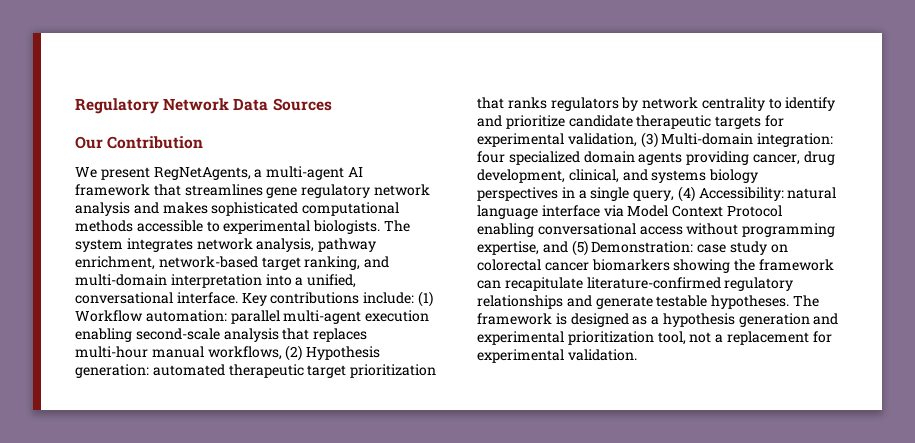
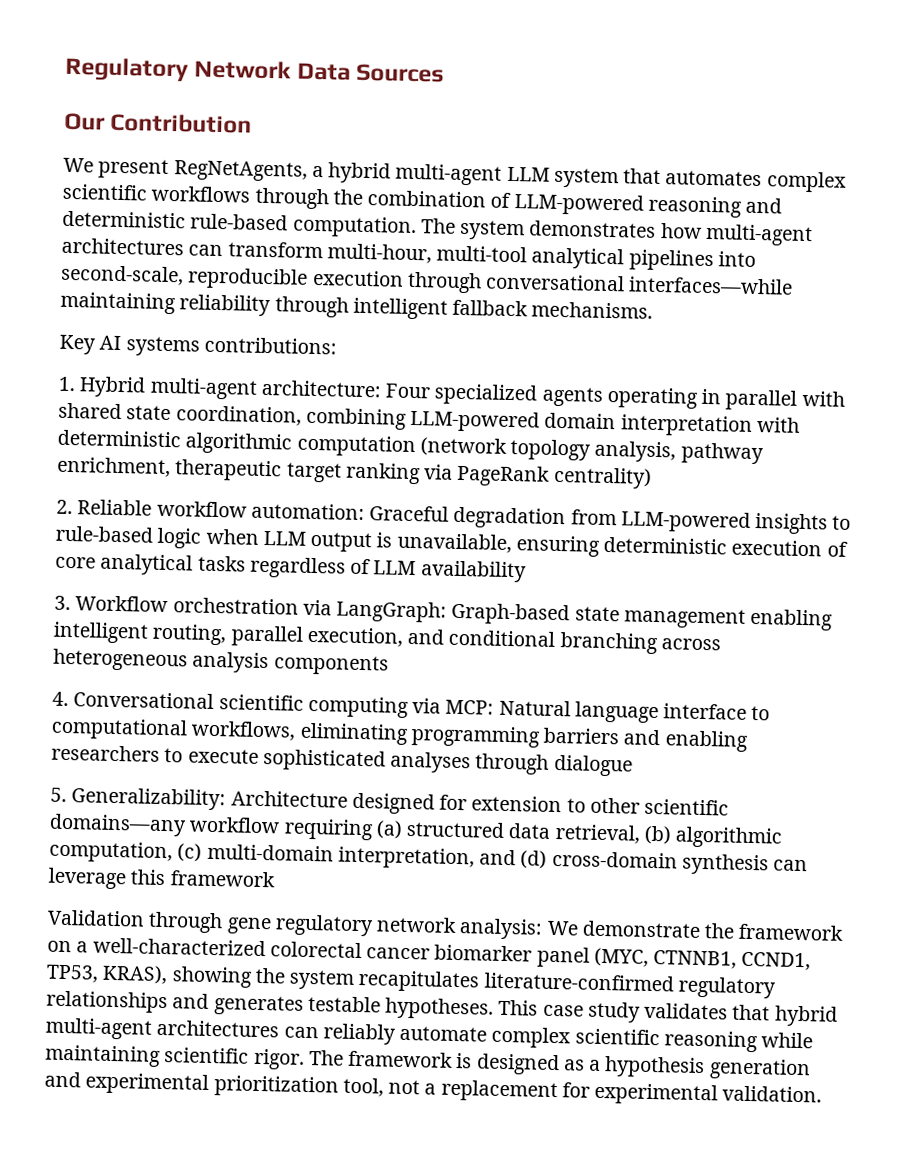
- We present RegNetAgents, a multi-agent AI framework that streamlines gene regulatory network analysis and makes sophisticated computational methods accessible to experimental biologists. The system integrates network analysis, pathway enrichment, network-based target ranking, and multi-domain interpretation into a unified, conversational interface. Key contributions include: (1) Workflow automation: parallel multi-agent execution enabling second-scale analysis that replaces multi-hour manual workflows, (2) Hypothesis generation: automated therapeutic target prioritization that ranks regulators by network centrality to identify and prioritize candidate therapeutic targets for experimental validation, (3) Multi-domain integration: four specialized domain agents providing cancer, drug development, clinical, and systems biology perspectives in a single query, (4) Accessibility: natural language interface via Model Context Protocol enabling conversational access without programming expertise, and (5) Demonstration: case study on colorectal cancer biomarkers showing the framework can recapitulate literature-confirmed regulatory relationships and generate testable hypotheses.
+ We present RegNetAgents, a hybrid multi-agent LLM system that automates complex scientific workflows through the combination of LLM-powered reasoning and deterministic rule-based computation. The system demonstrates how multi-agent architectures can transform multi-hour, multi-tool analytical pipelines into second-scale, reproducible execution through conversational interfaces—while maintaining reliability through intelligent fallback mechanisms.
+ Key AI systems contributions:
+ 1. Hybrid multi-agent architecture: Four specialized agents operating in parallel with shared state coordination, combining LLM-powered domain interpretation with deterministic algorithmic computation (network topology analysis, pathway enrichment, therapeutic target ranking via PageRank centrality)
+ 2. Reliable workflow automation: Graceful degradation from LLM-powered insights to rule-based logic when LLM output is unavailable, ensuring deterministic execution of core analytical tasks regardless of LLM availability
+ 3. Workflow orchestration via LangGraph: Graph-based state management enabling intelligent routing, parallel execution, and conditional branching across heterogeneous analysis components
+ 4. Conversational scientific computing via MCP: Natural language interface to computational workflows, eliminating programming barriers and enabling researchers to execute sophisticated analyses through dialogue
+ 5. Generalizability: Architecture designed for extension to other scientific domains—any workflow requiring (a) structured data retrieval, (b) algorithmic computation, (c) multi-domain interpretation, and (d) cross-domain synthesis can leverage this framework
+ Validation through gene regulatory network analysis: We demonstrate the framework on a well-characterized colorectal cancer biomarker panel (MYC, CTNNB1, CCND1, TP53, KRAS), showing the system recapitulates literature-confirmed regulatory relationships and generates testable hypotheses.
+ This case study validates that hybrid multi-agent architectures can reliably automate complex scientific reasoning while maintaining scientific rigor.

